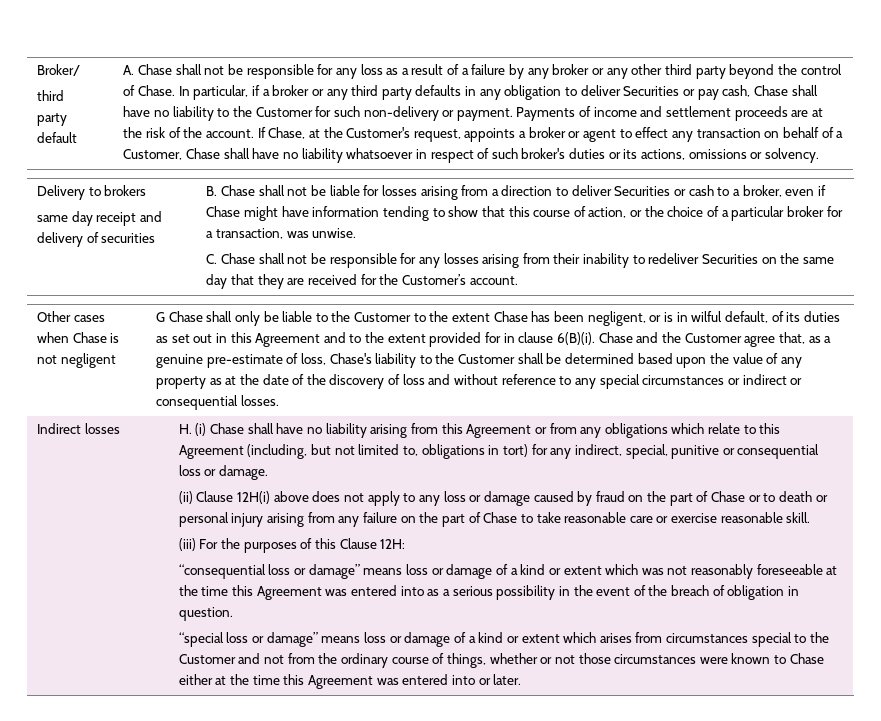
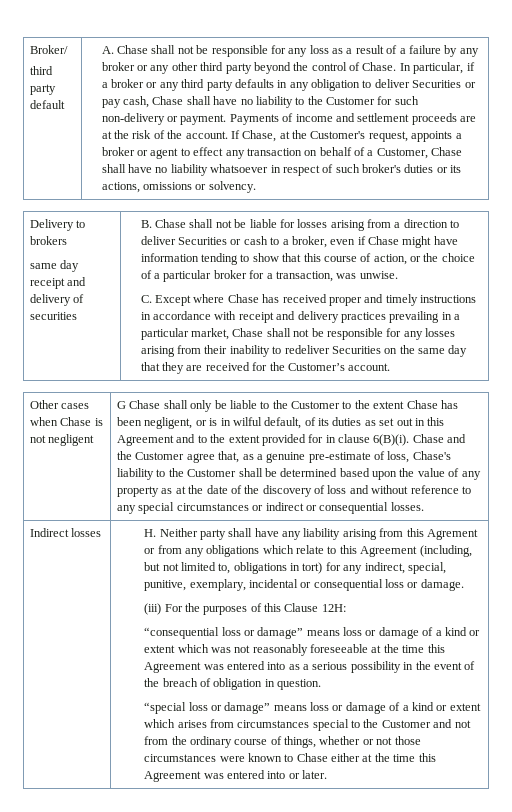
- C. Chase shall not be responsible for any losses arising from their inability to redeliver Securities on the same day that they are received for the Customer’s account.
+ C. Except where Chase has received proper and timely instructions in accordance with receipt and delivery practices prevailing in a particular market, Chase shall not be responsible for any losses arising from their inability to redeliver Securities on the same day that they are received for the Customer’s account.
- H. (i) Chase shall have no liability arising from this Agreement or from any obligations which relate to this Agreement (including, but not limited to, obligations in tort) for any indirect, special, punitive or consequential loss or damage.
+ H. Neither party shall have any liability arising from this Agrement or from any obligations which relate to this Agreement (including, but not limited to, obligations in tort) for any indirect, special, punitive, exemplary, incidental or consequential loss or damage.
- (ii) Clause 12H(i) above does not apply to any loss or damage caused by fraud on the part of Chase or to death or personal injury arising from any failure on the part of Chase to take reasonable care or exercise reasonable skill.

